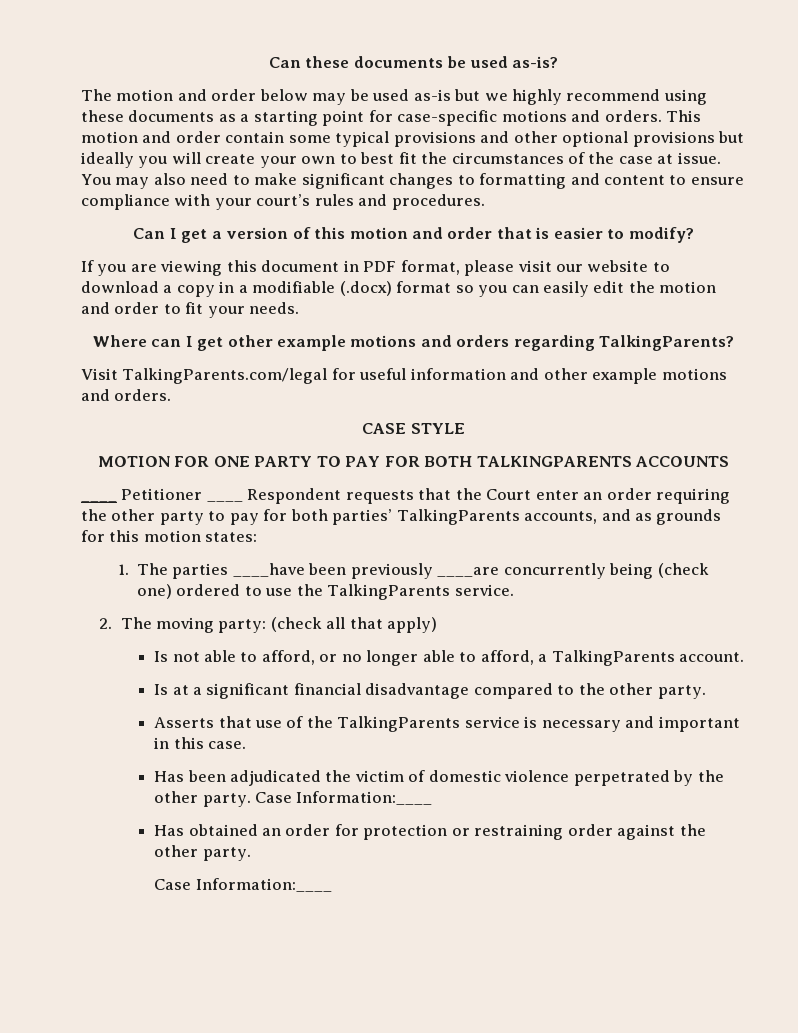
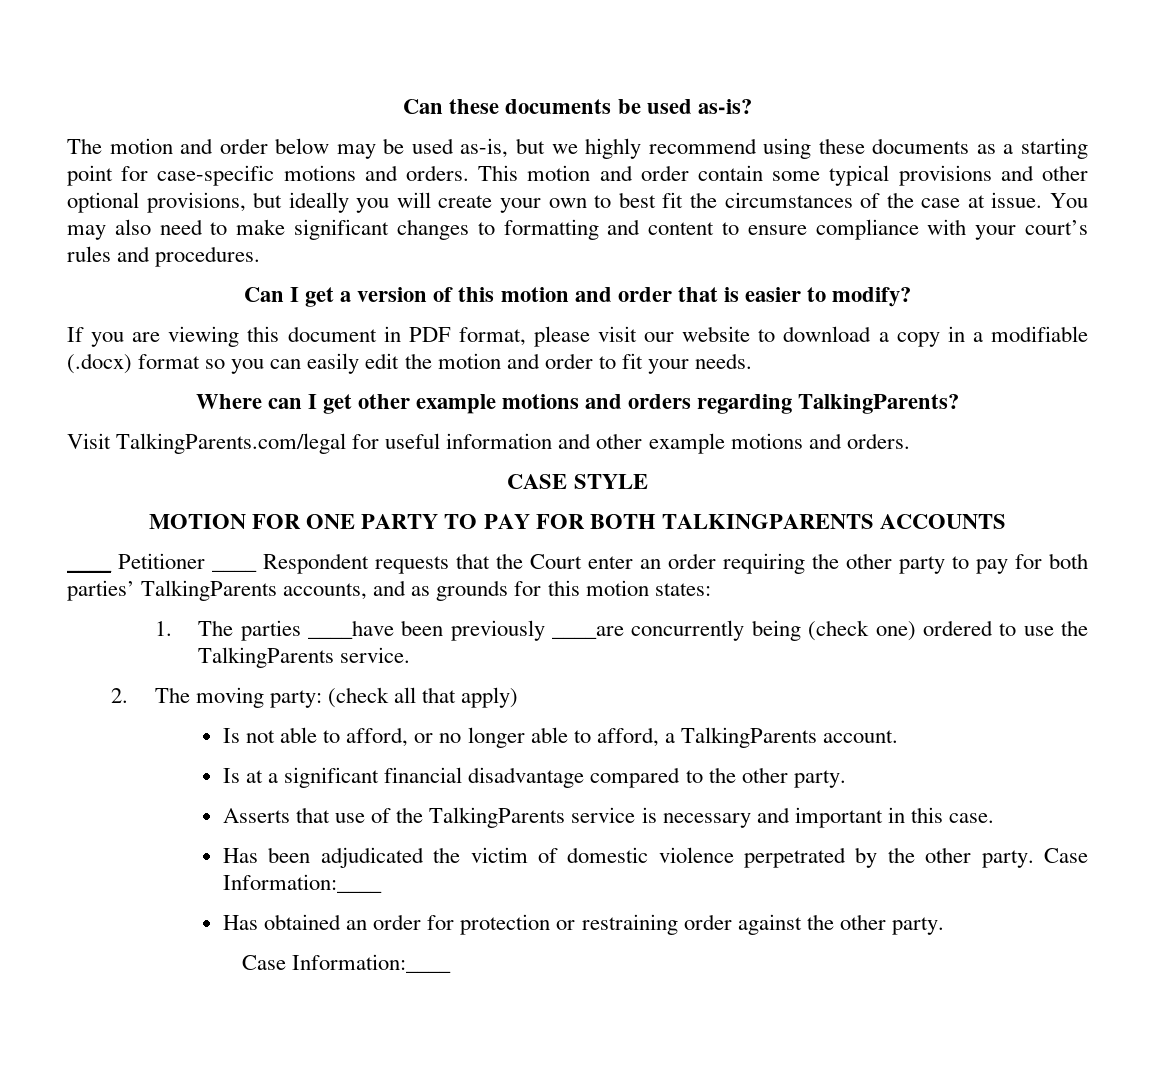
- The motion and order below may be used as-is but we highly recommend using these documents as a starting point for case-specific motions and orders.
+ The motion and order below may be used as-is, but we highly recommend using these documents as a starting point for case-specific motions and orders.
- This motion and order contain some typical provisions and other optional provisions but ideally you will create your own to best fit the circumstances of the case at issue.
+ This motion and order contain some typical provisions and other optional provisions, but ideally you will create your own to best fit the circumstances of the case at issue.

